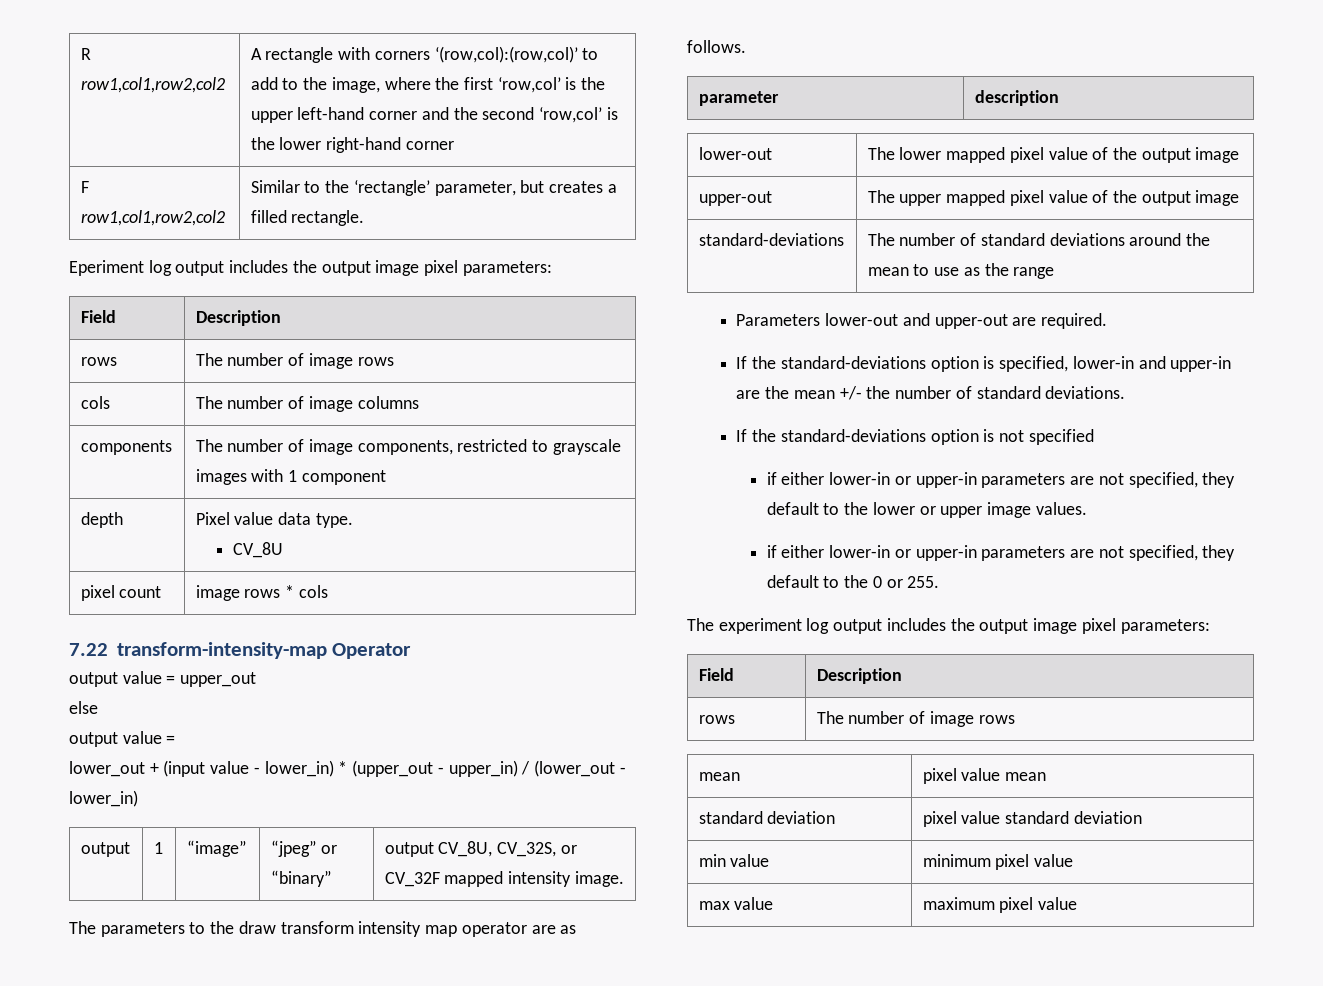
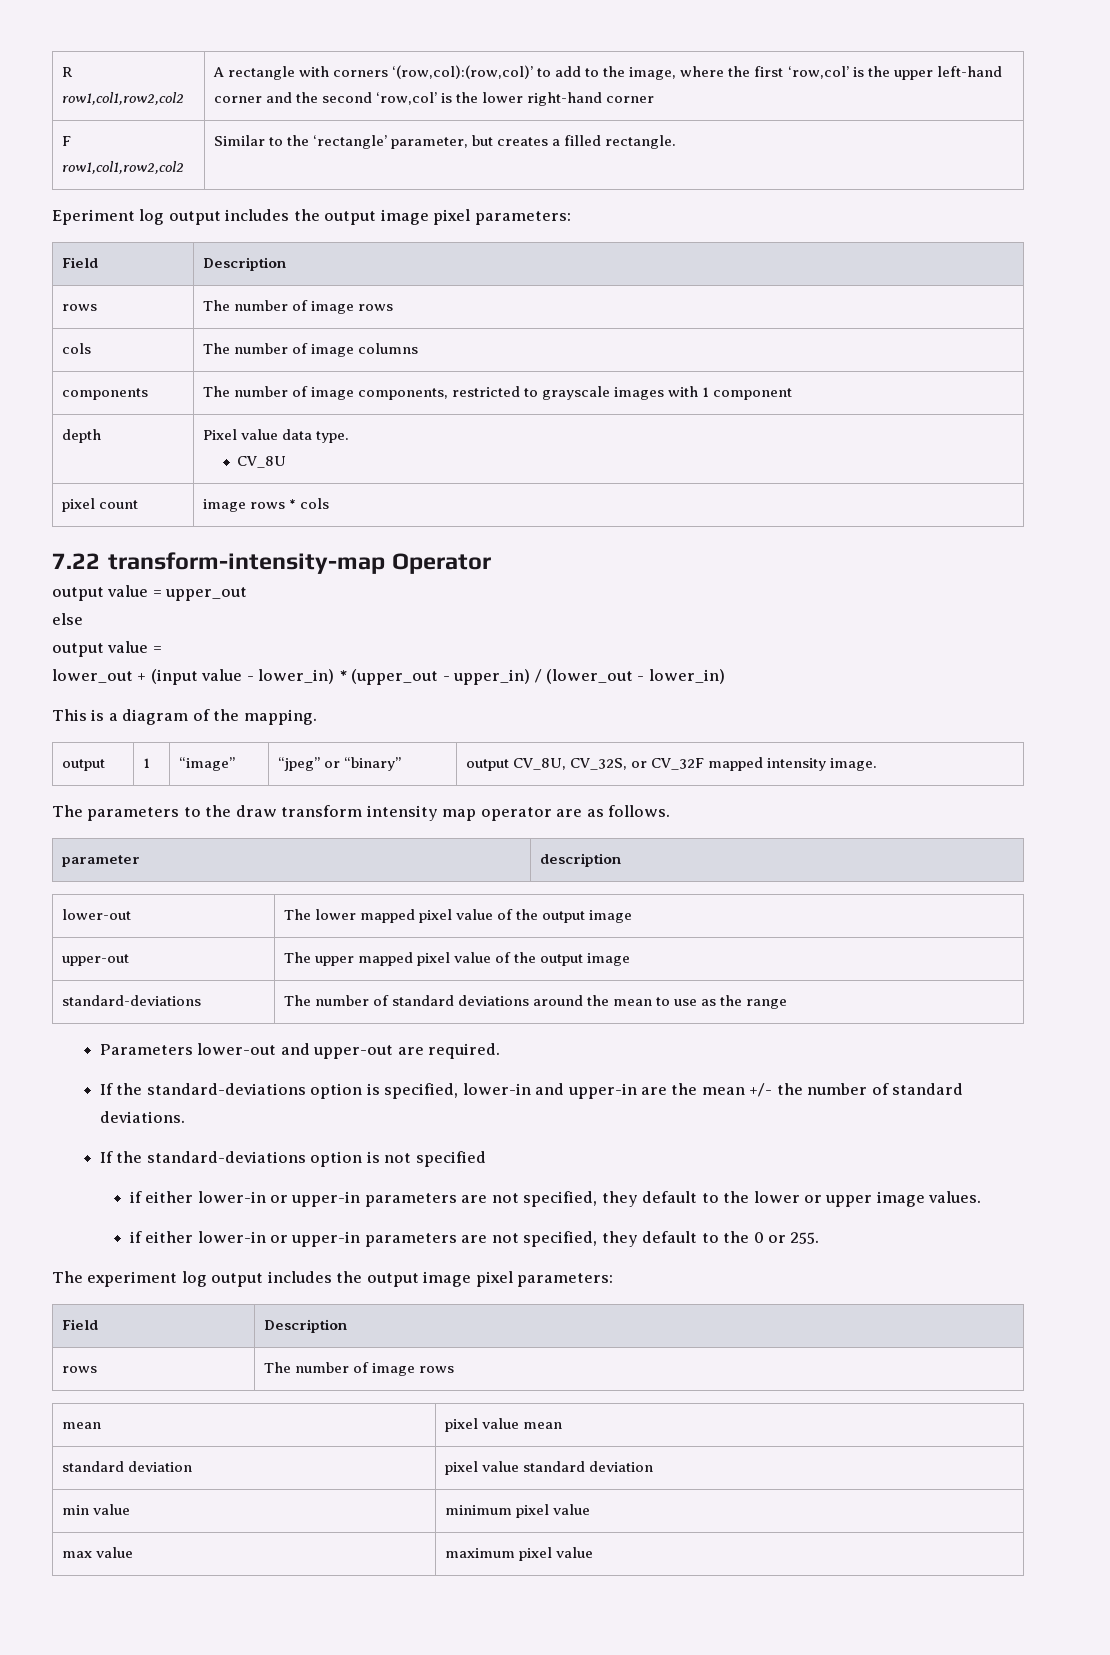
+ This is a diagram of the mapping.

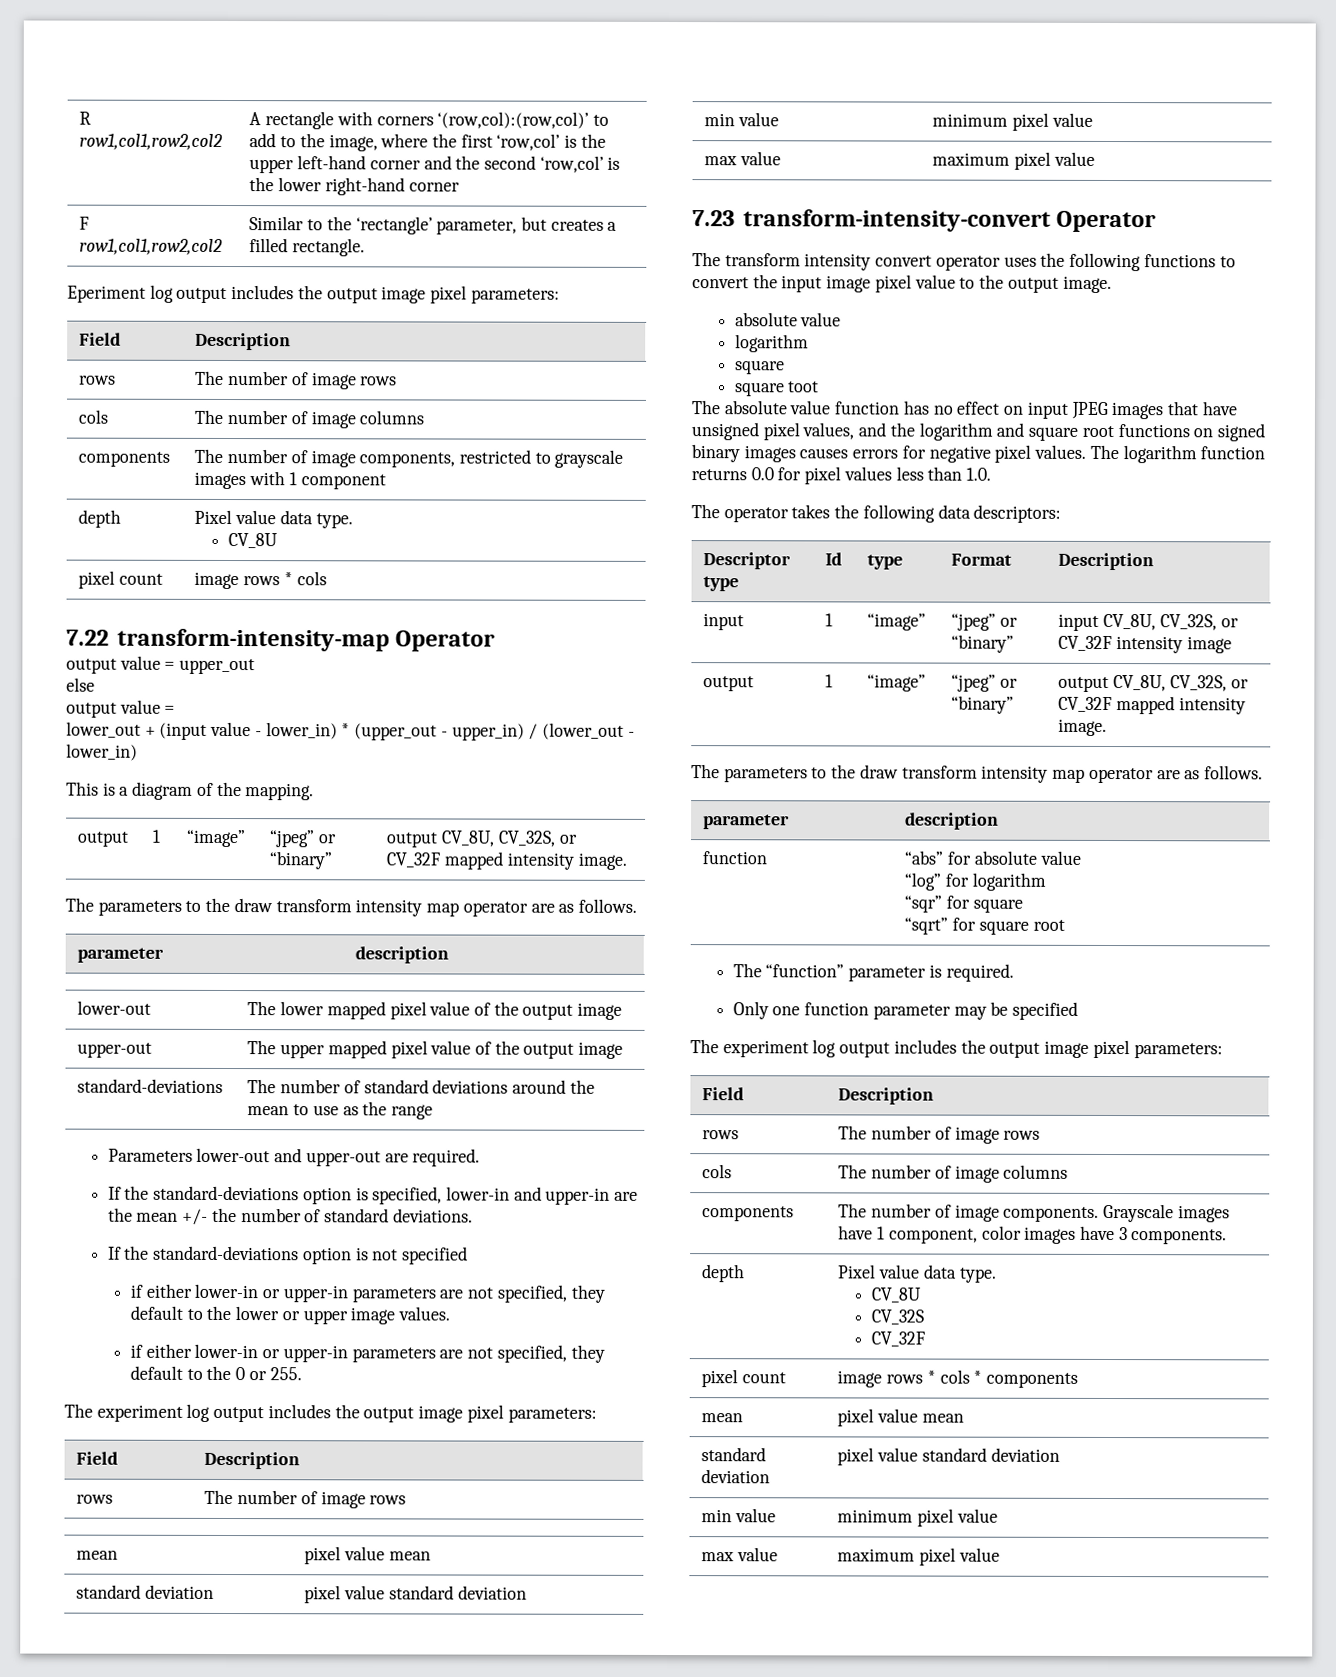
+ 7.23 transform-intensity-convert Operator
+ The transform intensity convert operator uses the following functions to convert the input image pixel value to the output image.
+ absolute value
+ logarithm
+ square
+ square toot
+ The absolute value function has no effect on input JPEG images that have unsigned pixel values, and the logarithm and square root functions on signed binary images causes errors for negative pixel values. The logarithm function returns 0.0 for pixel values less than 1.0.
+ The operator takes the following data descriptors:
+ Descriptor type | Id | type | Format | Description
+ input | 1 | “image” | “jpeg” or “binary” | input CV_8U, CV_32S, or CV_32F intensity image
+ output | 1 | “image” | “jpeg” or “binary” | output CV_8U, CV_32S, or CV_32F mapped intensity image.
+ The parameters to the draw transform intensity map operator are as follows.
+ parameter | description
+ function | “abs” for absolute value
+ “log” for logarithm
+ “sqr” for square
+ “sqrt” for square root
+ The “function” parameter is required.
+ Only one function parameter may be specified
+ The experiment log output includes the output image pixel parameters:
+ Field | Description
+ rows | The number of image rows
+ cols | The number of image columns
+ components | The number of image components. Grayscale images have 1 component, color images have 3 components.
+ depth | Pixel value data type.
+ CV_8U
+ CV_32S
+ CV_32F
+ pixel count | image rows * cols * components
+ mean | pixel value mean
+ standard deviation | pixel value standard deviation
+ min value | minimum pixel value
+ max value | maximum pixel value

